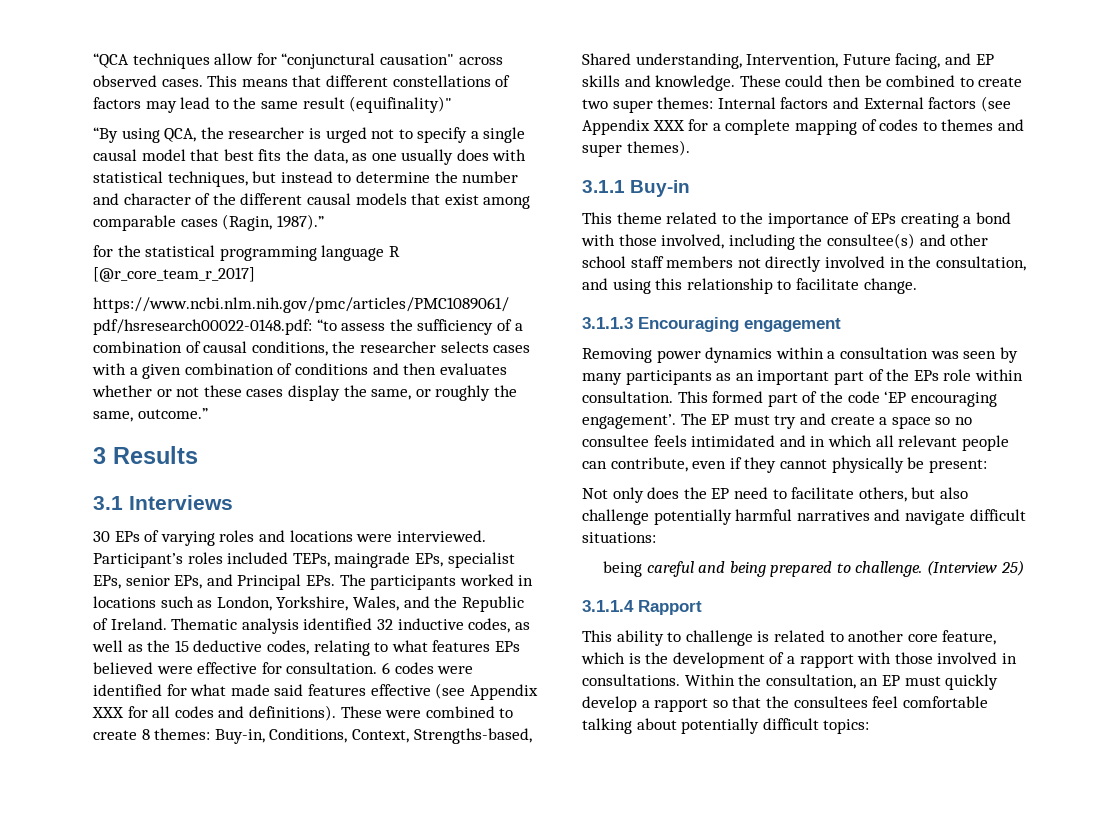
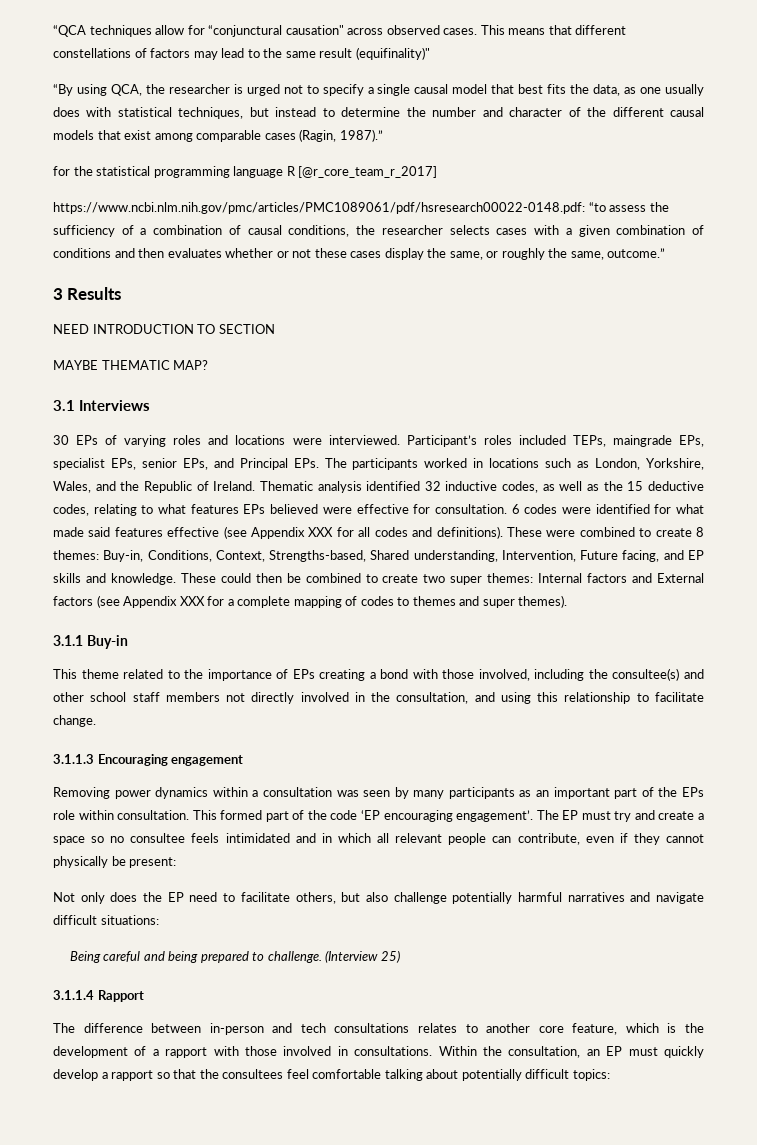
+ NEED INTRODUCTION TO SECTION
+ MAYBE THEMATIC MAP?
- being careful and being prepared to challenge.
+ Being careful and being prepared to challenge.
- This ability to challenge is related to another core feature, which is the development of a rapport with those involved in consultations.
+ The difference between in-person and tech consultations relates to another core feature, which is the development of a rapport with those involved in consultations.

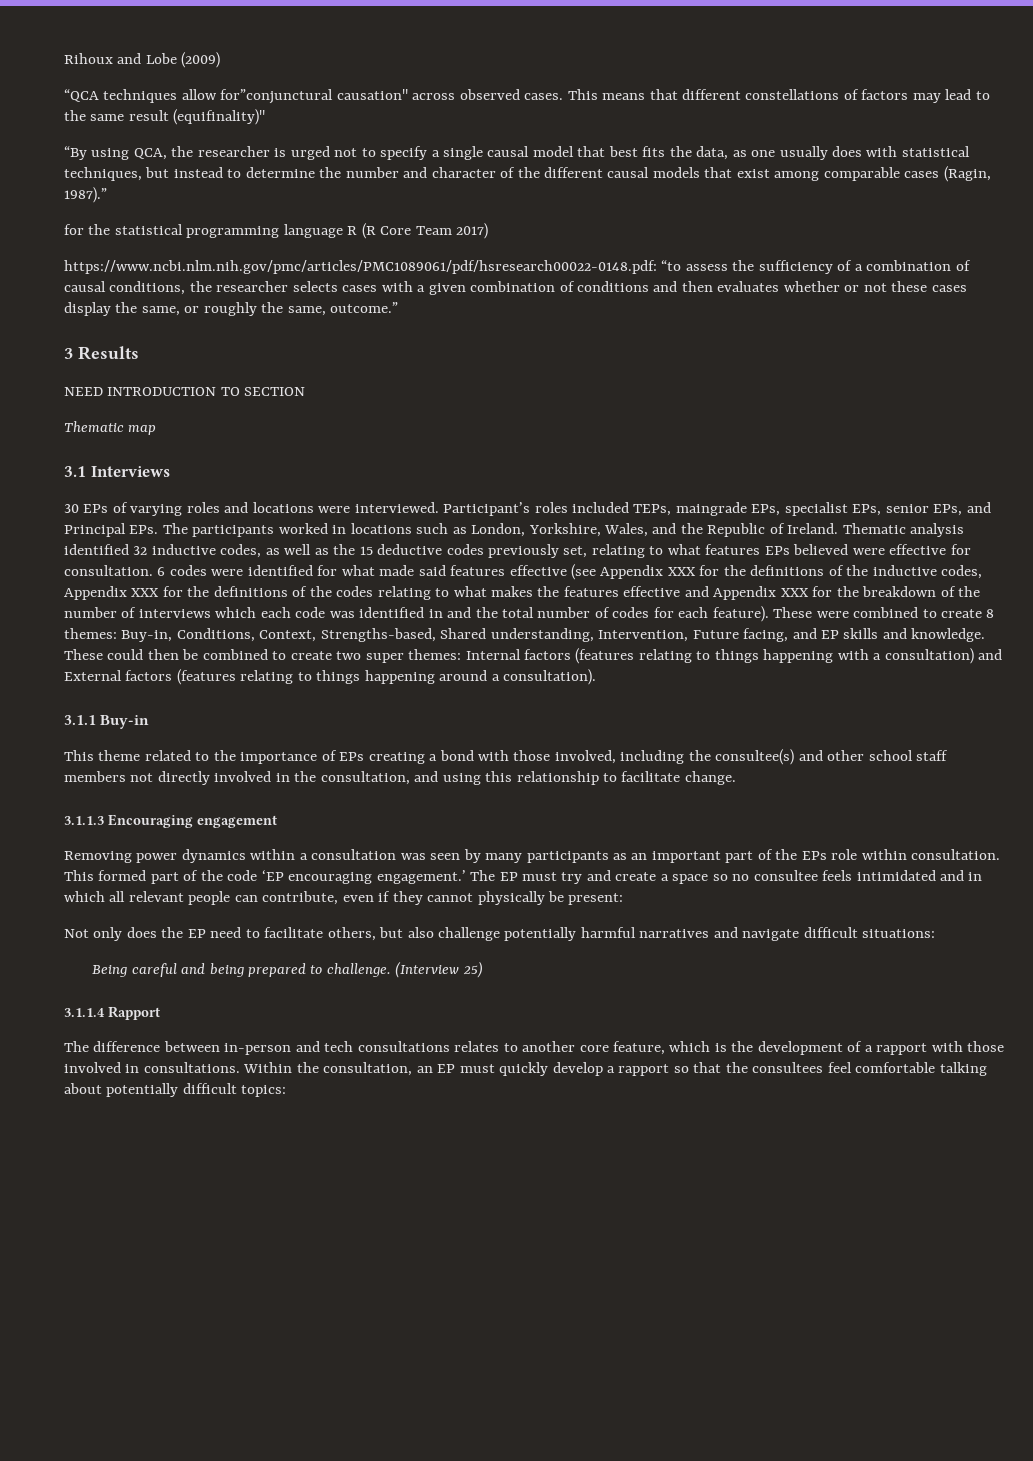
+ Rihoux and Lobe (2009)
- “QCA techniques allow for “conjunctural causation" across observed cases.
+ “QCA techniques allow for”conjunctural causation" across observed cases.
- for the statistical programming language R [@r_core_team_r_2017]
+ for the statistical programming language R (R Core Team 2017)
- MAYBE THEMATIC MAP?
+ Thematic map
- Thematic analysis identified 32 inductive codes, as well as the 15 deductive codes, relating to what features EPs believed were effective for consultation.
+ Thematic analysis identified 32 inductive codes, as well as the 15 deductive codes previously set, relating to what features EPs believed were effective for consultation.
- 6 codes were identified for what made said features effective (see Appendix XXX for all codes and definitions).
+ 6 codes were identified for what made said features effective (see Appendix XXX for the definitions of the inductive codes, Appendix XXX for the definitions of the codes relating to what makes the features effective and Appendix XXX for the breakdown of the number of interviews which each code was identified in and the total number of codes for each feature).
- These could then be combined to create two super themes: Internal factors and External factors (see Appendix XXX for a complete mapping of codes to themes and super themes).
+ These could then be combined to create two super themes: Internal factors (features relating to things happening with a consultation) and External factors (features relating to things happening around a consultation).
- This formed part of the code ‘EP encouraging engagement’.
+ This formed part of the code ‘EP encouraging engagement.’

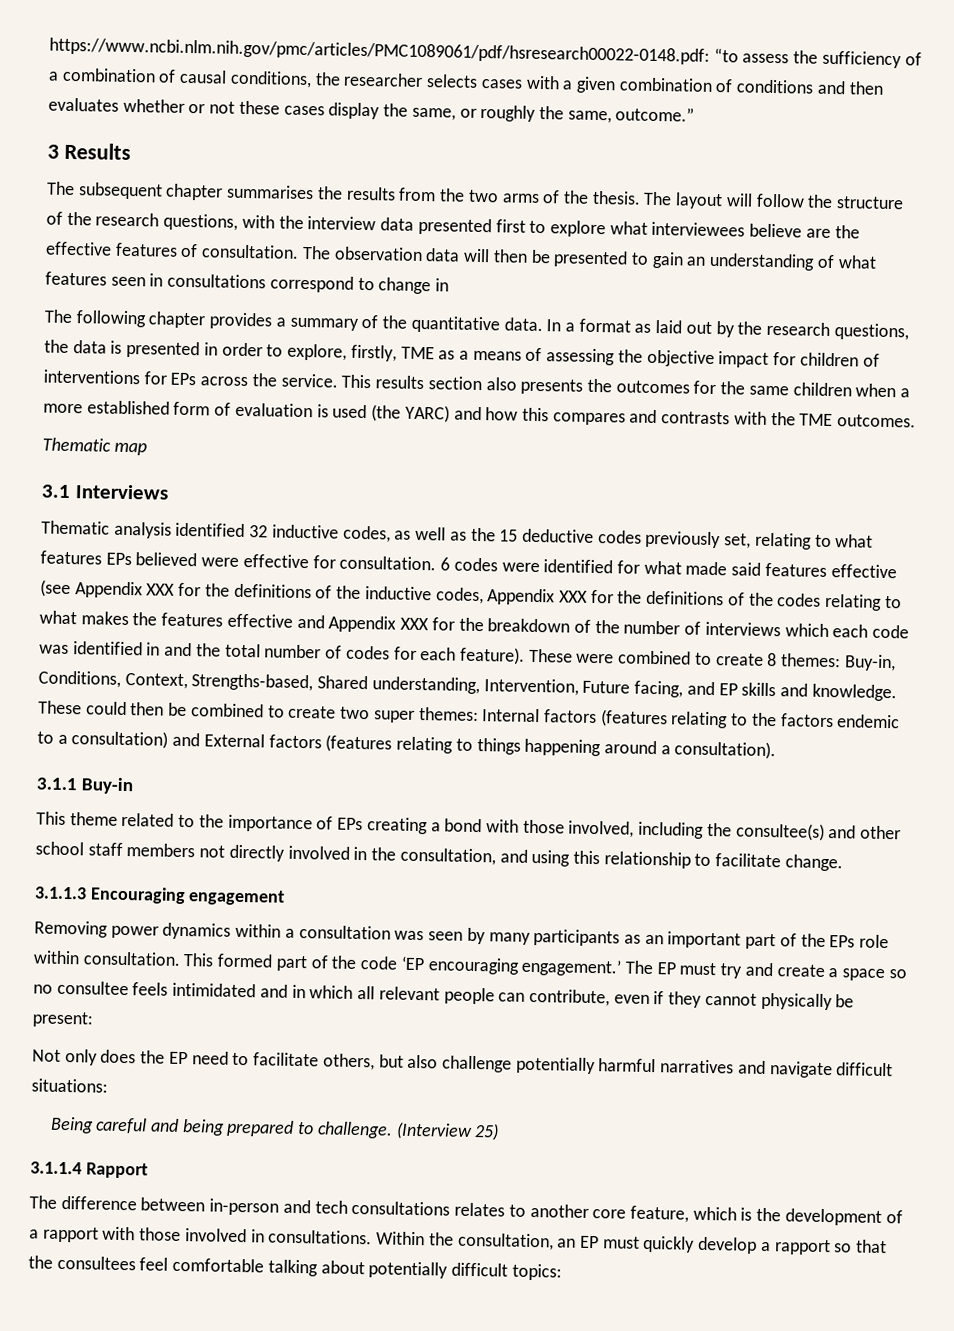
- Rihoux and Lobe (2009)
- “QCA techniques allow for”conjunctural causation" across observed cases. This means that different constellations of factors may lead to the same result (equifinality)"
- “By using QCA, the researcher is urged not to specify a single causal model that best fits the data, as one usually does with statistical techniques, but instead to determine the number and character of the different causal models that exist among comparable cases (Ragin, 1987).”
- for the statistical programming language R (R Core Team 2017)
- NEED INTRODUCTION TO SECTION
+ The subsequent chapter summarises the results from the two arms of the thesis. The layout will follow the structure of the research questions, with the interview data presented first to explore what interviewees believe are the effective features of consultation. The observation data will then be presented to gain an understanding of what features seen in consultations correspond to change in
+ The following chapter provides a summary of the quantitative data. In a format as laid out by the research questions, the data is presented in order to explore, firstly, TME as a means of assessing the objective impact for children of interventions for EPs across the service. This results section also presents the outcomes for the same children when a more established form of evaluation is used (the YARC) and how this compares and contrasts with the TME outcomes.
  Thematic map
  3.1 Interviews
- 30 EPs of varying roles and locations were interviewed. Participant’s roles included TEPs, maingrade EPs, specialist EPs, senior EPs, and Principal EPs. The participants worked in locations such as London, Yorkshire, Wales, and the Republic of Ireland. Thematic analysis identified 32 inductive codes, as well as the 15 deductive codes previously set, relating to what features EPs believed were effective for consultation.
+ Thematic analysis identified 32 inductive codes, as well as the 15 deductive codes previously set, relating to what features EPs believed were effective for consultation.
- These could then be combined to create two super themes: Internal factors (features relating to things happening with a consultation) and External factors (features relating to things happening around a consultation).
+ These could then be combined to create two super themes: Internal factors (features relating to the factors endemic to a consultation) and External factors (features relating to things happening around a consultation).

